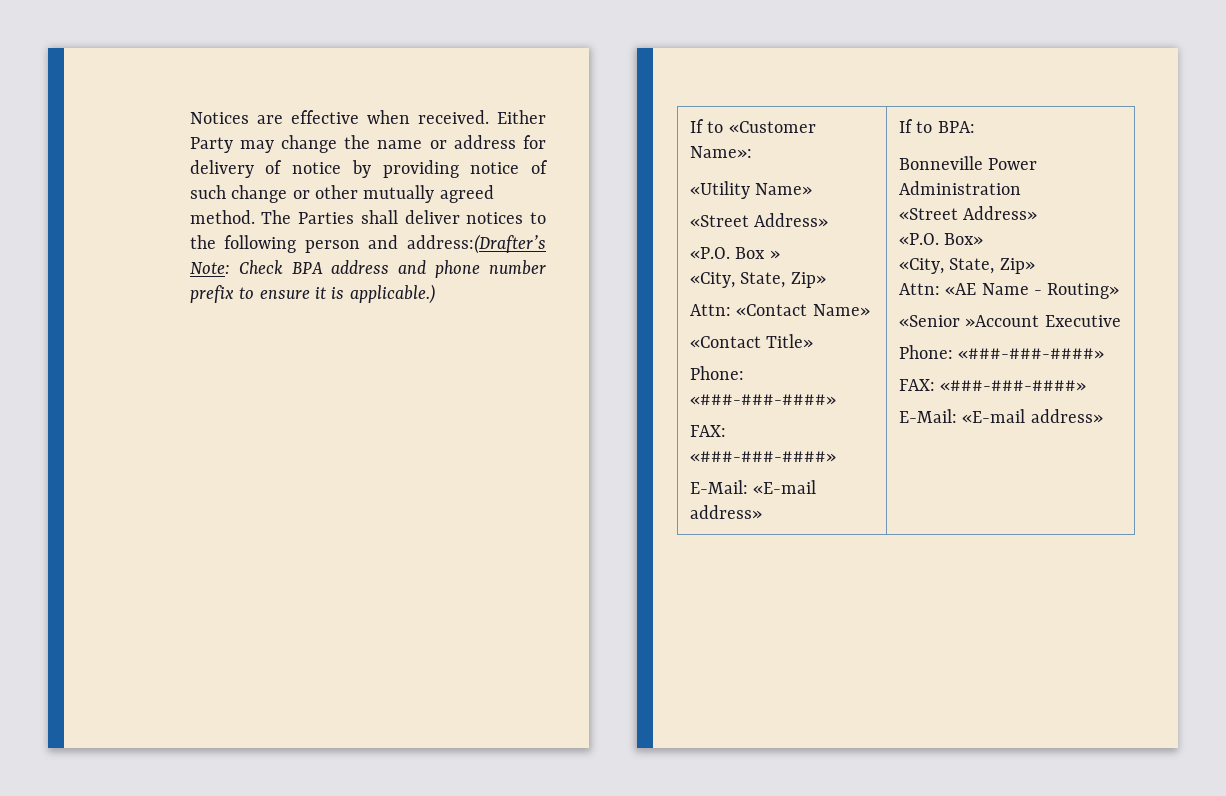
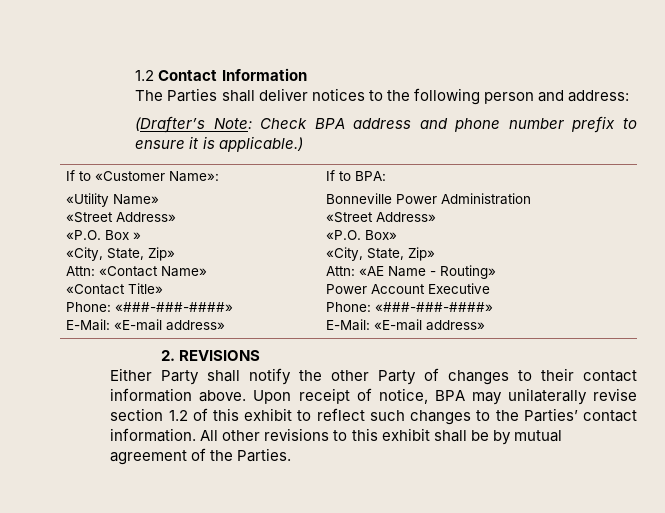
- Notices are effective when received. Either Party may change the name or address for delivery of notice by providing notice of such change or other mutually agreed method. The Parties shall deliver notices to the following person and address:(Drafter’s Note: Check BPA address and phone number prefix to ensure it is applicable.)
+ 1.2 Contact Information
+ The Parties shall deliver notices to the following person and address:
+ (Drafter’s Note: Check BPA address and phone number prefix to ensure it is applicable.)
  «Contact Title»
  Phone: «###-###-####»
- FAX: «###-###-####»
- «Senior »Account Executive
+ Power Account Executive
  Phone: «###-###-####»
- FAX: «###-###-####»
  E-Mail: «E-mail address»
+ 2. REVISIONS
+ Either Party shall notify the other Party of changes to their contact information above. Upon receipt of notice, BPA may unilaterally revise section 1.2 of this exhibit to reflect such changes to the Parties’ contact information. All other revisions to this exhibit shall be by mutual agreement of the Parties.

